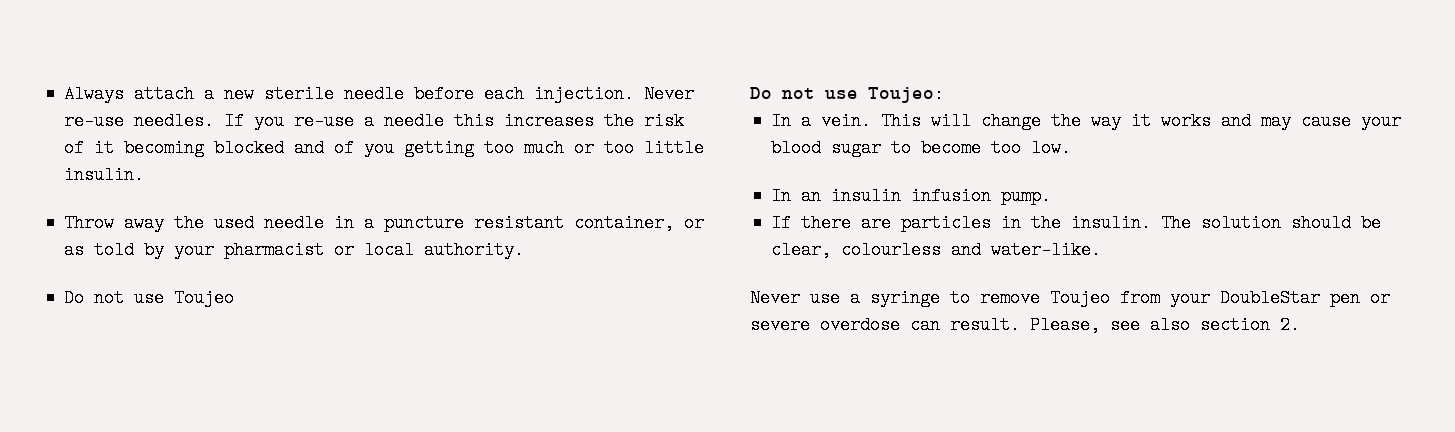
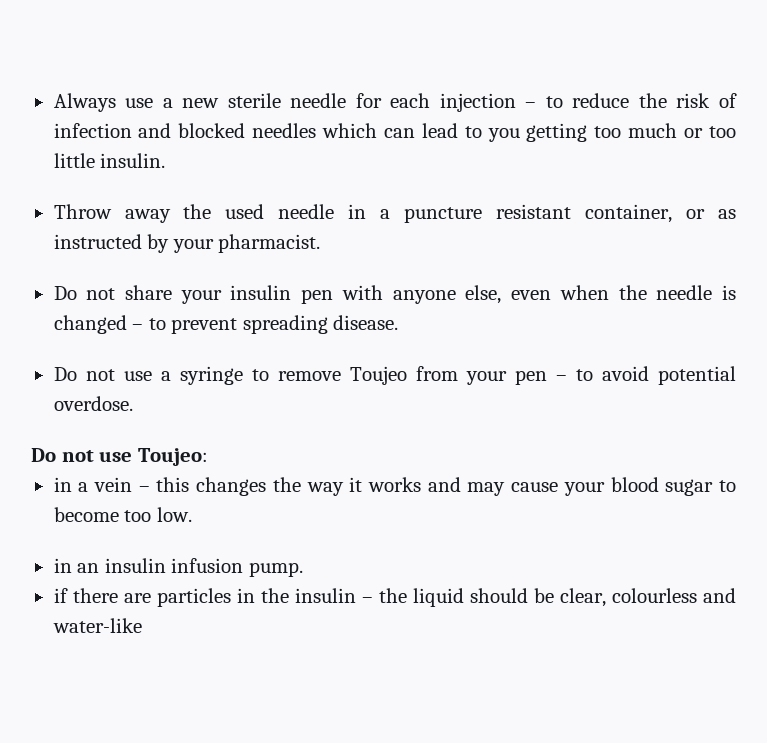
- Always attach a new sterile needle before each injection. Never re-use needles. If you re-use a needle this increases the risk of it becoming blocked and of you getting too much or too little insulin.
+ Always use a new sterile needle for each injection – to reduce the risk of infection and blocked needles which can lead to you getting too much or too little insulin.
- Throw away the used needle in a puncture resistant container, or as told by your pharmacist or local authority.
- Do not use Toujeo
+ Throw away the used needle in a puncture resistant container, or as instructed by your pharmacist.
+ Do not share your insulin pen with anyone else, even when the needle is changed – to prevent spreading disease.
+ Do not use a syringe to remove Toujeo from your pen – to avoid potential overdose.
  Do not use Toujeo:
- In a vein. This will change the way it works and may cause your blood sugar to become too low.
+ in a vein – this changes the way it works and may cause your blood sugar to become too low.
- In an insulin infusion pump.
+ in an insulin infusion pump.
- If there are particles in the insulin. The solution should be clear, colourless and water-like.
- Never use a syringe to remove Toujeo from your DoubleStar pen or severe overdose can result. Please, see also section 2.
+ if there are particles in the insulin – the liquid should be clear, colourless and water-like

